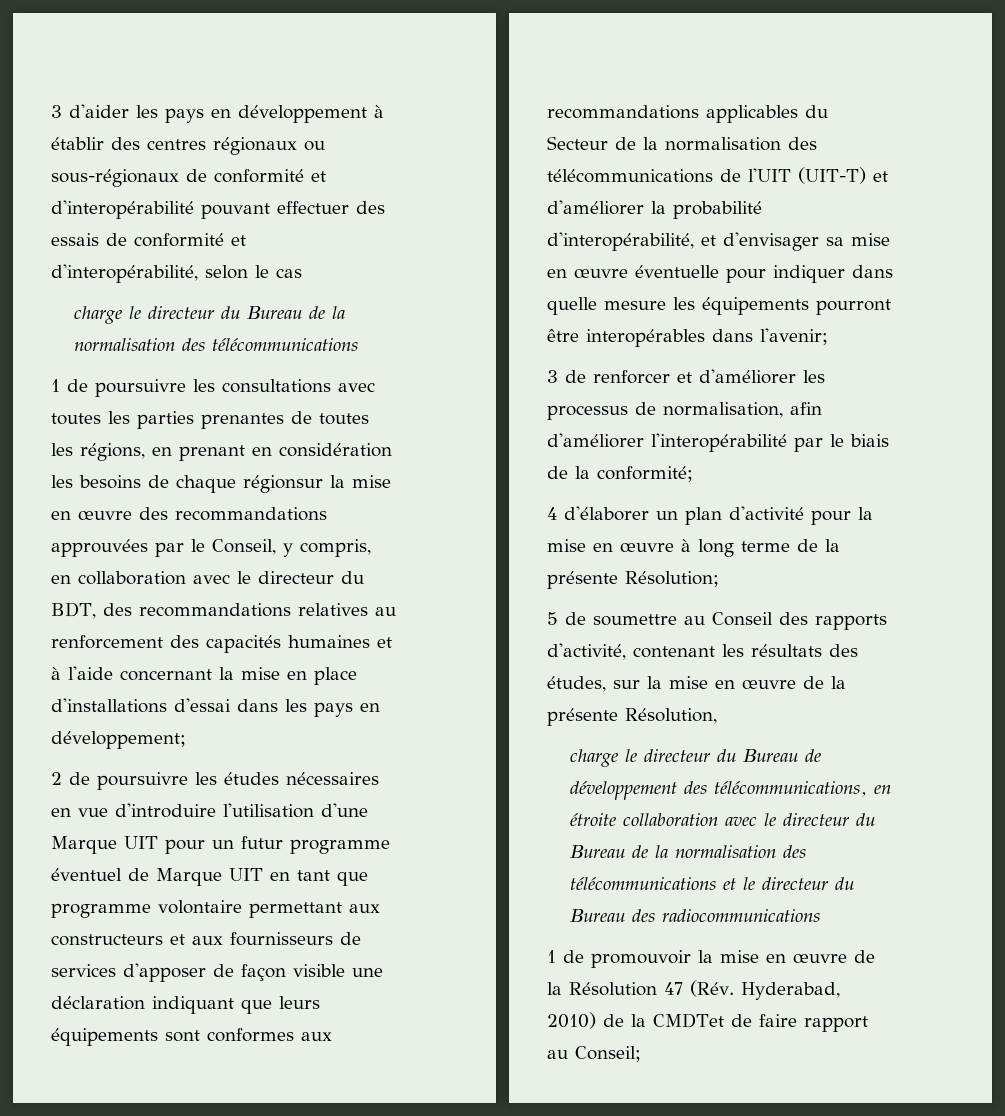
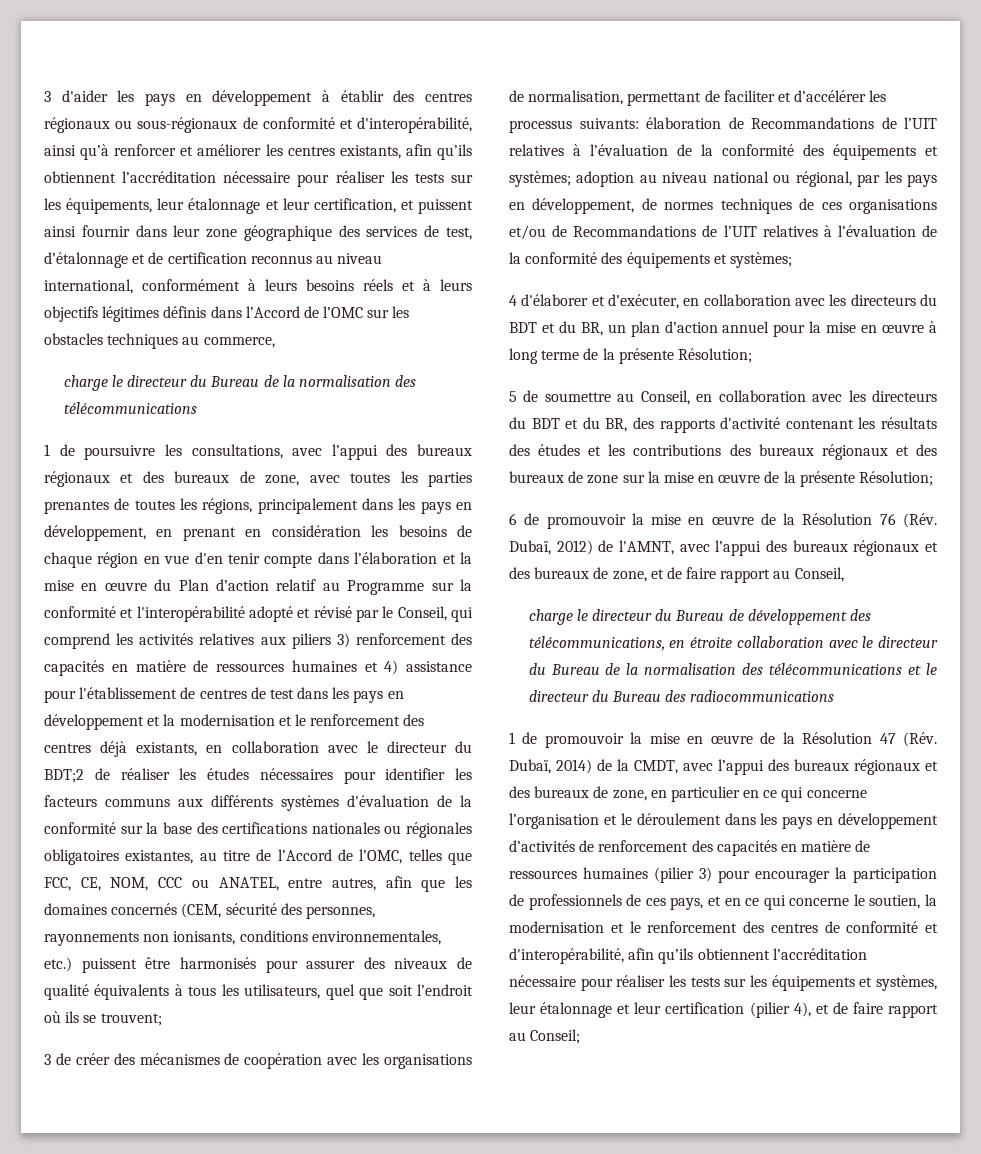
- 3 d'aider les pays en développement à établir des centres régionaux ou sous-régionaux de conformité et d'interopérabilité pouvant effectuer des essais de conformité et d'interopérabilité, selon le cas
+ 3 d'aider les pays en développement à établir des centres régionaux ou sous-régionaux de conformité et d'interopérabilité, ainsi qu’à renforcer et améliorer les centres existants, afin qu’ils obtiennent l’accréditation nécessaire pour réaliser les tests sur les équipements, leur étalonnage et leur certification, et puissent ainsi fournir dans leur zone géographique des services de test, d’étalonnage et de certification reconnus au niveau international, conformément à leurs besoins réels et à leurs objectifs légitimes définis dans l’Accord de l’OMC sur les obstacles techniques au commerce,
- 1 de poursuivre les consultations avec toutes les parties prenantes de toutes les régions, en prenant en considération les besoins de chaque régionsur la mise en œuvre des recommandations approuvées par le Conseil, y compris, en collaboration avec le directeur du BDT, des recommandations relatives au renforcement des capacités humaines et à l'aide concernant la mise en place d'installations d'essai dans les pays en développement;
- 2 de poursuivre les études nécessaires en vue d'introduire l'utilisation d'une Marque UIT pour un futur programme éventuel de Marque UIT en tant que programme volontaire permettant aux constructeurs et aux fournisseurs de services d'apposer de façon visible une déclaration indiquant que leurs équipements sont conformes aux recommandations applicables du Secteur de la normalisation des télécommunications de l'UIT (UIT-T) et d'améliorer la probabilité d'interopérabilité, et d'envisager sa mise en œuvre éventuelle pour indiquer dans quelle mesure les équipements pourront être interopérables dans l'avenir;
- 3 de renforcer et d'améliorer les processus de normalisation, afin d'améliorer l'interopérabilité par le biais de la conformité;
- 4 d'élaborer un plan d'activité pour la mise en œuvre à long terme de la présente Résolution;
+ 1 de poursuivre les consultations, avec l’appui des bureaux régionaux et des bureaux de zone, avec toutes les parties prenantes de toutes les régions, principalement dans les pays en développement, en prenant en considération les besoins de chaque région en vue d'en tenir compte dans l’élaboration et la mise en œuvre du Plan d’action relatif au Programme sur la conformité et l'interopérabilité adopté et révisé par le Conseil, qui comprend les activités relatives aux piliers 3) renforcement des capacités en matière de ressources humaines et 4) assistance pour l'établissement de centres de test dans les pays en développement et la modernisation et le renforcement des centres déjà existants, en collaboration avec le directeur du BDT;2 de réaliser les études nécessaires pour identifier les facteurs communs aux différents systèmes d'évaluation de la conformité sur la base des certifications nationales ou régionales obligatoires existantes, au titre de l’Accord de l’OMC, telles que FCC, CE, NOM, CCC ou ANATEL, entre autres, afin que les domaines concernés (CEM, sécurité des personnes, rayonnements non ionisants, conditions environnementales, etc.) puissent être harmonisés pour assurer des niveaux de qualité équivalents à tous les utilisateurs, quel que soit l’endroit où ils se trouvent;
+ 3 de créer des mécanismes de coopération avec les organisations de normalisation, permettant de faciliter et d’accélérer les processus suivants: élaboration de Recommandations de l’UIT relatives à l’évaluation de la conformité des équipements et systèmes; adoption au niveau national ou régional, par les pays en développement, de normes techniques de ces organisations et/ou de Recommandations de l’UIT relatives à l’évaluation de la conformité des équipements et systèmes;
+ 4 d'élaborer et d’exécuter, en collaboration avec les directeurs du BDT et du BR, un plan d’action annuel pour la mise en œuvre à long terme de la présente Résolution;
- 5 de soumettre au Conseil des rapports d'activité, contenant les résultats des études, sur la mise en œuvre de la présente Résolution,
+ 5 de soumettre au Conseil, en collaboration avec les directeurs du BDT et du BR, des rapports d'activité contenant les résultats des études et les contributions des bureaux régionaux et des bureaux de zone sur la mise en œuvre de la présente Résolution;
+ 6 de promouvoir la mise en œuvre de la Résolution 76 (Rév. Dubaï, 2012) de l'AMNT, avec l’appui des bureaux régionaux et des bureaux de zone, et de faire rapport au Conseil,
- 1 de promouvoir la mise en œuvre de la Résolution 47 (Rév. Hyderabad, 2010) de la CMDTet de faire rapport au Conseil;
+ 1 de promouvoir la mise en œuvre de la Résolution 47 (Rév. Dubaï, 2014) de la CMDT, avec l’appui des bureaux régionaux et des bureaux de zone, en particulier en ce qui concerne l’organisation et le déroulement dans les pays en développement d’activités de renforcement des capacités en matière de ressources humaines (pilier 3) pour encourager la participation de professionnels de ces pays, et en ce qui concerne le soutien, la modernisation et le renforcement des centres de conformité et d'interopérabilité, afin qu’ils obtiennent l’accréditation nécessaire pour réaliser les tests sur les équipements et systèmes, leur étalonnage et leur certification (pilier 4), et de faire rapport au Conseil;

